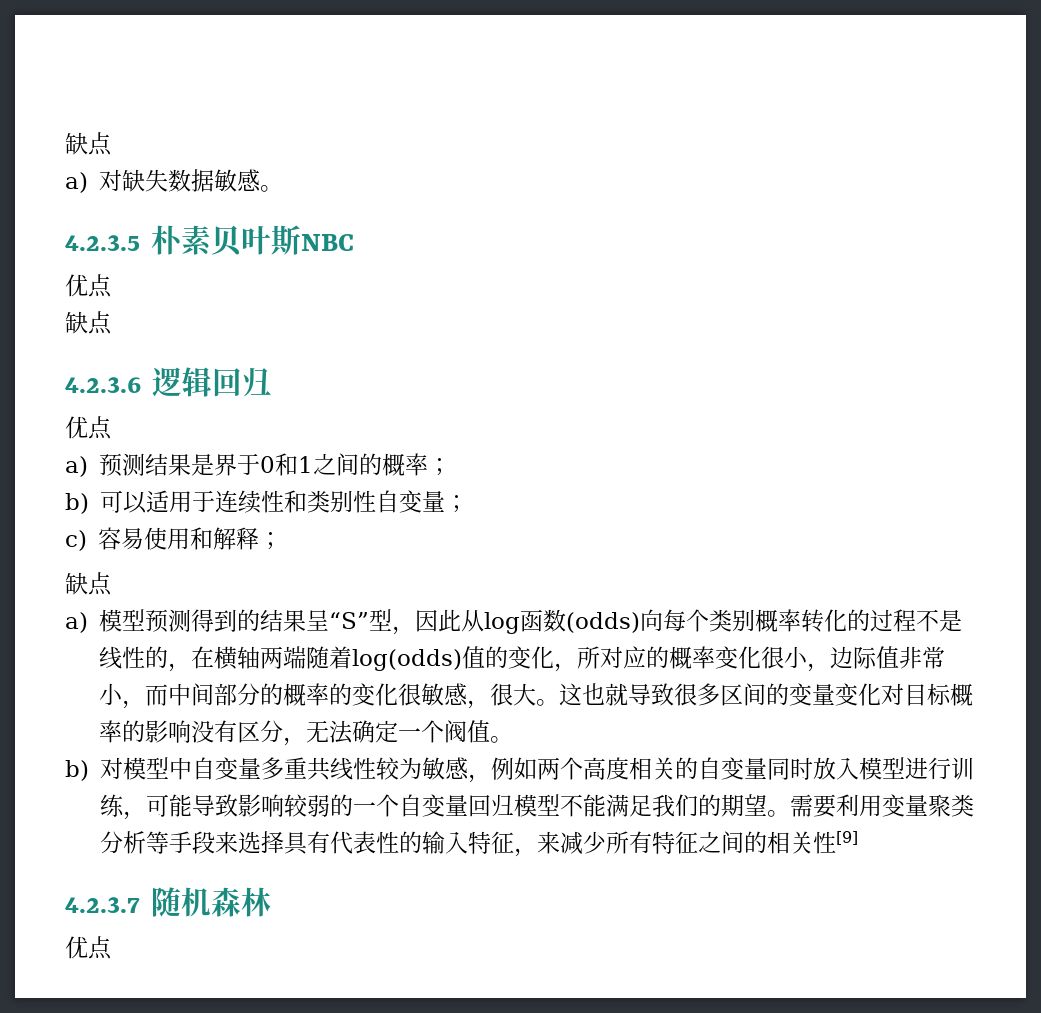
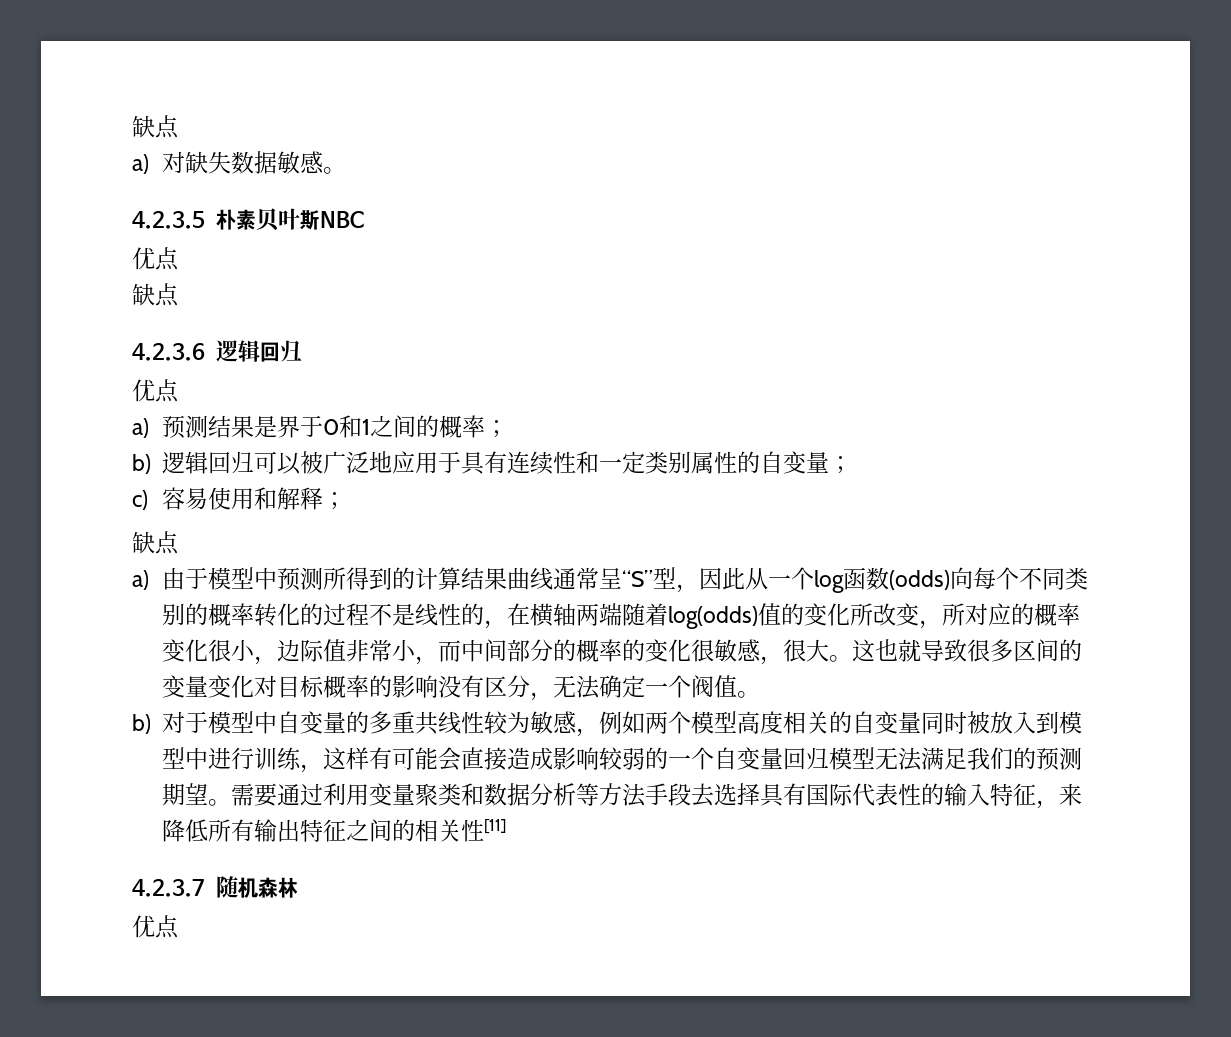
- b)可以适用于连续性和类别性自变量；
+ b)逻辑回归可以被广泛地应用于具有连续性和一定类别属性的自变量；
- a)模型预测得到的结果呈“S”型，因此从log函数(odds)向每个类别概率转化的过程不是线性的，在横轴两端随着log(odds)值的变化，所对应的概率变化很小，边际值非常小，而中间部分的概率的变化很敏感，很大。
+ a)由于模型中预测所得到的计算结果曲线通常呈“S”型，因此从一个log函数(odds)向每个不同类别的概率转化的过程不是线性的，在横轴两端随着log(odds)值的变化所改变，所对应的概率变化很小，边际值非常小，而中间部分的概率的变化很敏感，很大。
- b)对模型中自变量多重共线性较为敏感，例如两个高度相关的自变量同时放入模型进行训练，可能导致影响较弱的一个自变量回归模型不能满足我们的期望。
+ b)对于模型中自变量的多重共线性较为敏感，例如两个模型高度相关的自变量同时被放入到模型中进行训练，这样有可能会直接造成影响较弱的一个自变量回归模型无法满足我们的预测期望。
- 需要利用变量聚类分析等手段来选择具有代表性的输入特征，来减少所有特征之间的相关性[9]
+ 需要通过利用变量聚类和数据分析等方法手段去选择具有国际代表性的输入特征，来降低所有输出特征之间的相关性[11]

